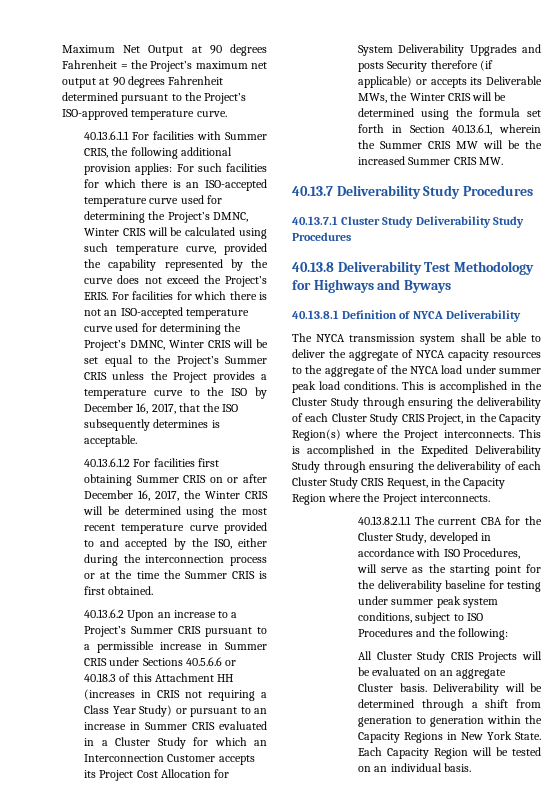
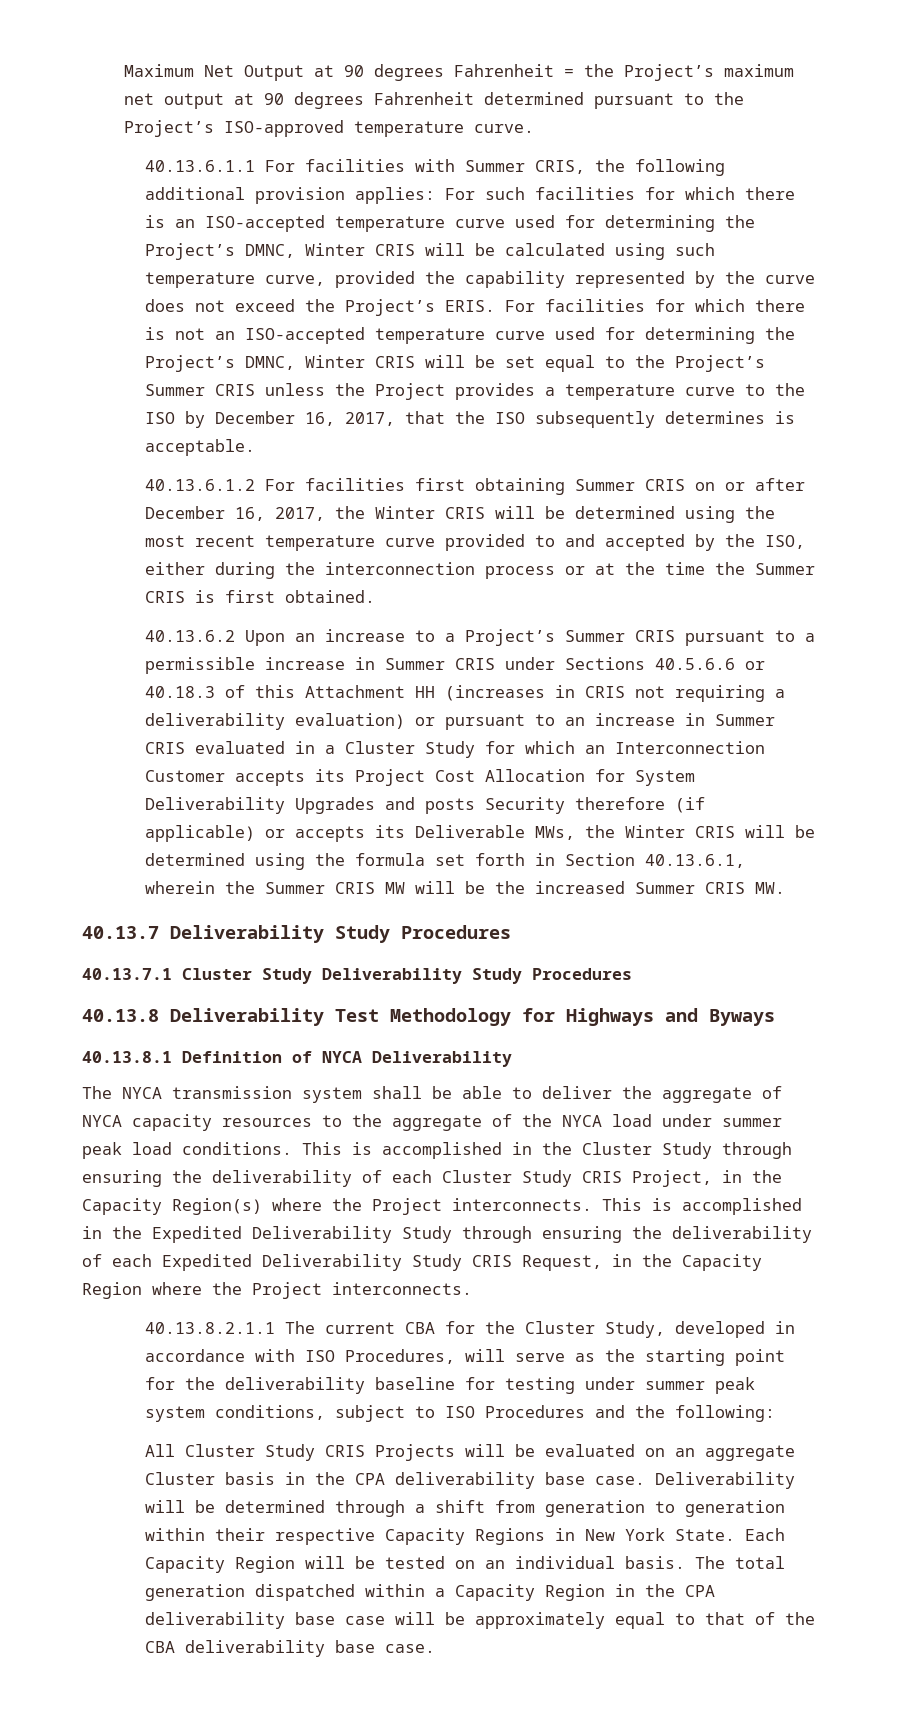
- 40.13.6.2 Upon an increase to a Project’s Summer CRIS pursuant to a permissible increase in Summer CRIS under Sections 40.5.6.6 or 40.18.3 of this Attachment HH (increases in CRIS not requiring a Class Year Study) or pursuant to an increase in Summer CRIS evaluated in a Cluster Study for which an Interconnection Customer accepts its Project Cost Allocation for System Deliverability Upgrades and posts Security therefore (if applicable) or accepts its Deliverable MWs, the Winter CRIS will be determined using the formula set forth in Section 40.13.6.1, wherein the Summer CRIS MW will be the increased Summer CRIS MW.
+ 40.13.6.2 Upon an increase to a Project’s Summer CRIS pursuant to a permissible increase in Summer CRIS under Sections 40.5.6.6 or 40.18.3 of this Attachment HH (increases in CRIS not requiring a deliverability evaluation) or pursuant to an increase in Summer CRIS evaluated in a Cluster Study for which an Interconnection Customer accepts its Project Cost Allocation for System Deliverability Upgrades and posts Security therefore (if applicable) or accepts its Deliverable MWs, the Winter CRIS will be determined using the formula set forth in Section 40.13.6.1, wherein the Summer CRIS MW will be the increased Summer CRIS MW.
- This is accomplished in the Expedited Deliverability Study through ensuring the deliverability of each Cluster Study CRIS Request, in the Capacity Region where the Project interconnects.
+ This is accomplished in the Expedited Deliverability Study through ensuring the deliverability of each Expedited Deliverability Study CRIS Request, in the Capacity Region where the Project interconnects.
- All Cluster Study CRIS Projects will be evaluated on an aggregate Cluster basis.
+ All Cluster Study CRIS Projects will be evaluated on an aggregate Cluster basis in the CPA deliverability base case.
- Deliverability will be determined through a shift from generation to generation within the Capacity Regions in New York State.
+ Deliverability will be determined through a shift from generation to generation within their respective Capacity Regions in New York State.
+ The total generation dispatched within a Capacity Region in the CPA deliverability base case will be approximately equal to that of the CBA deliverability base case.

